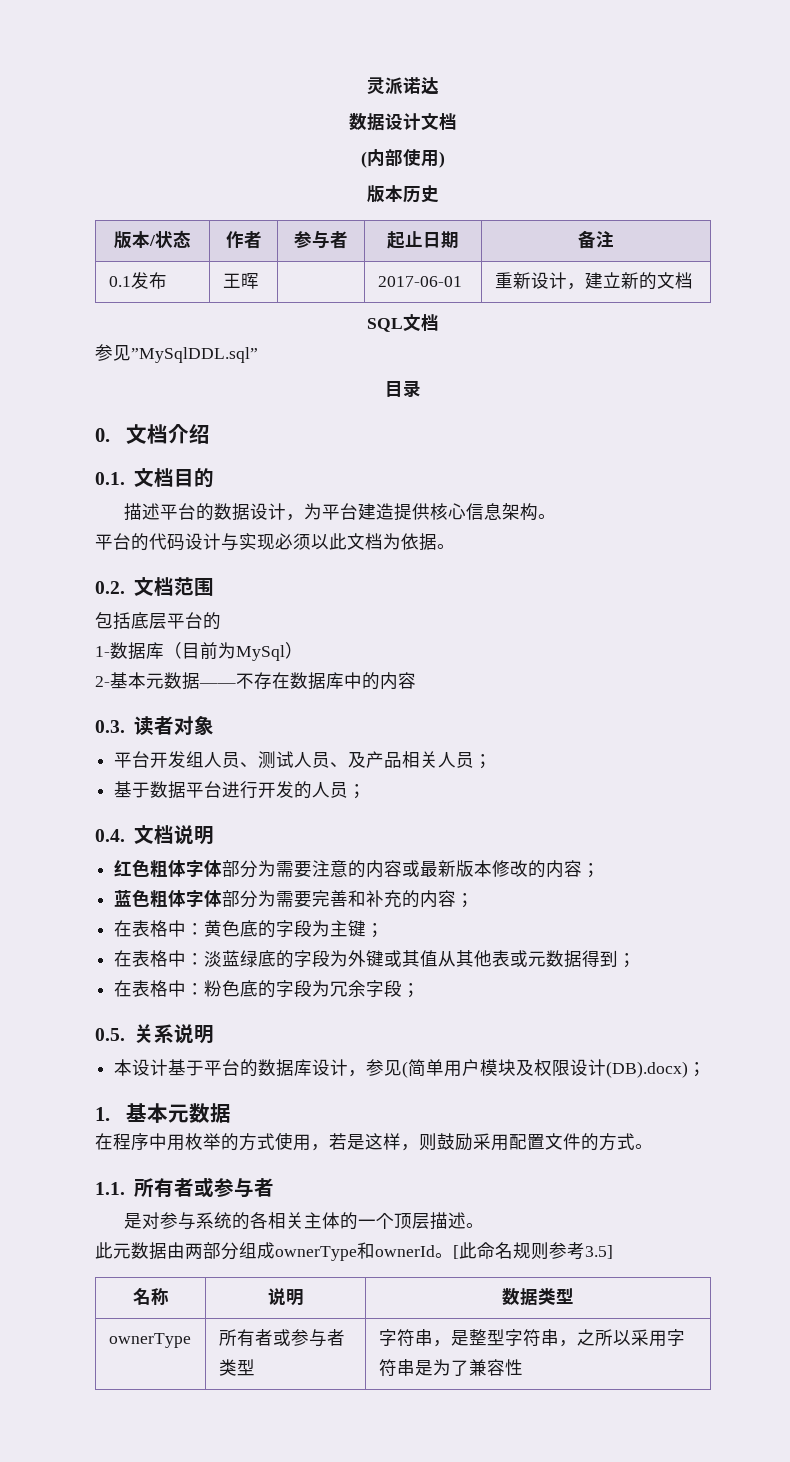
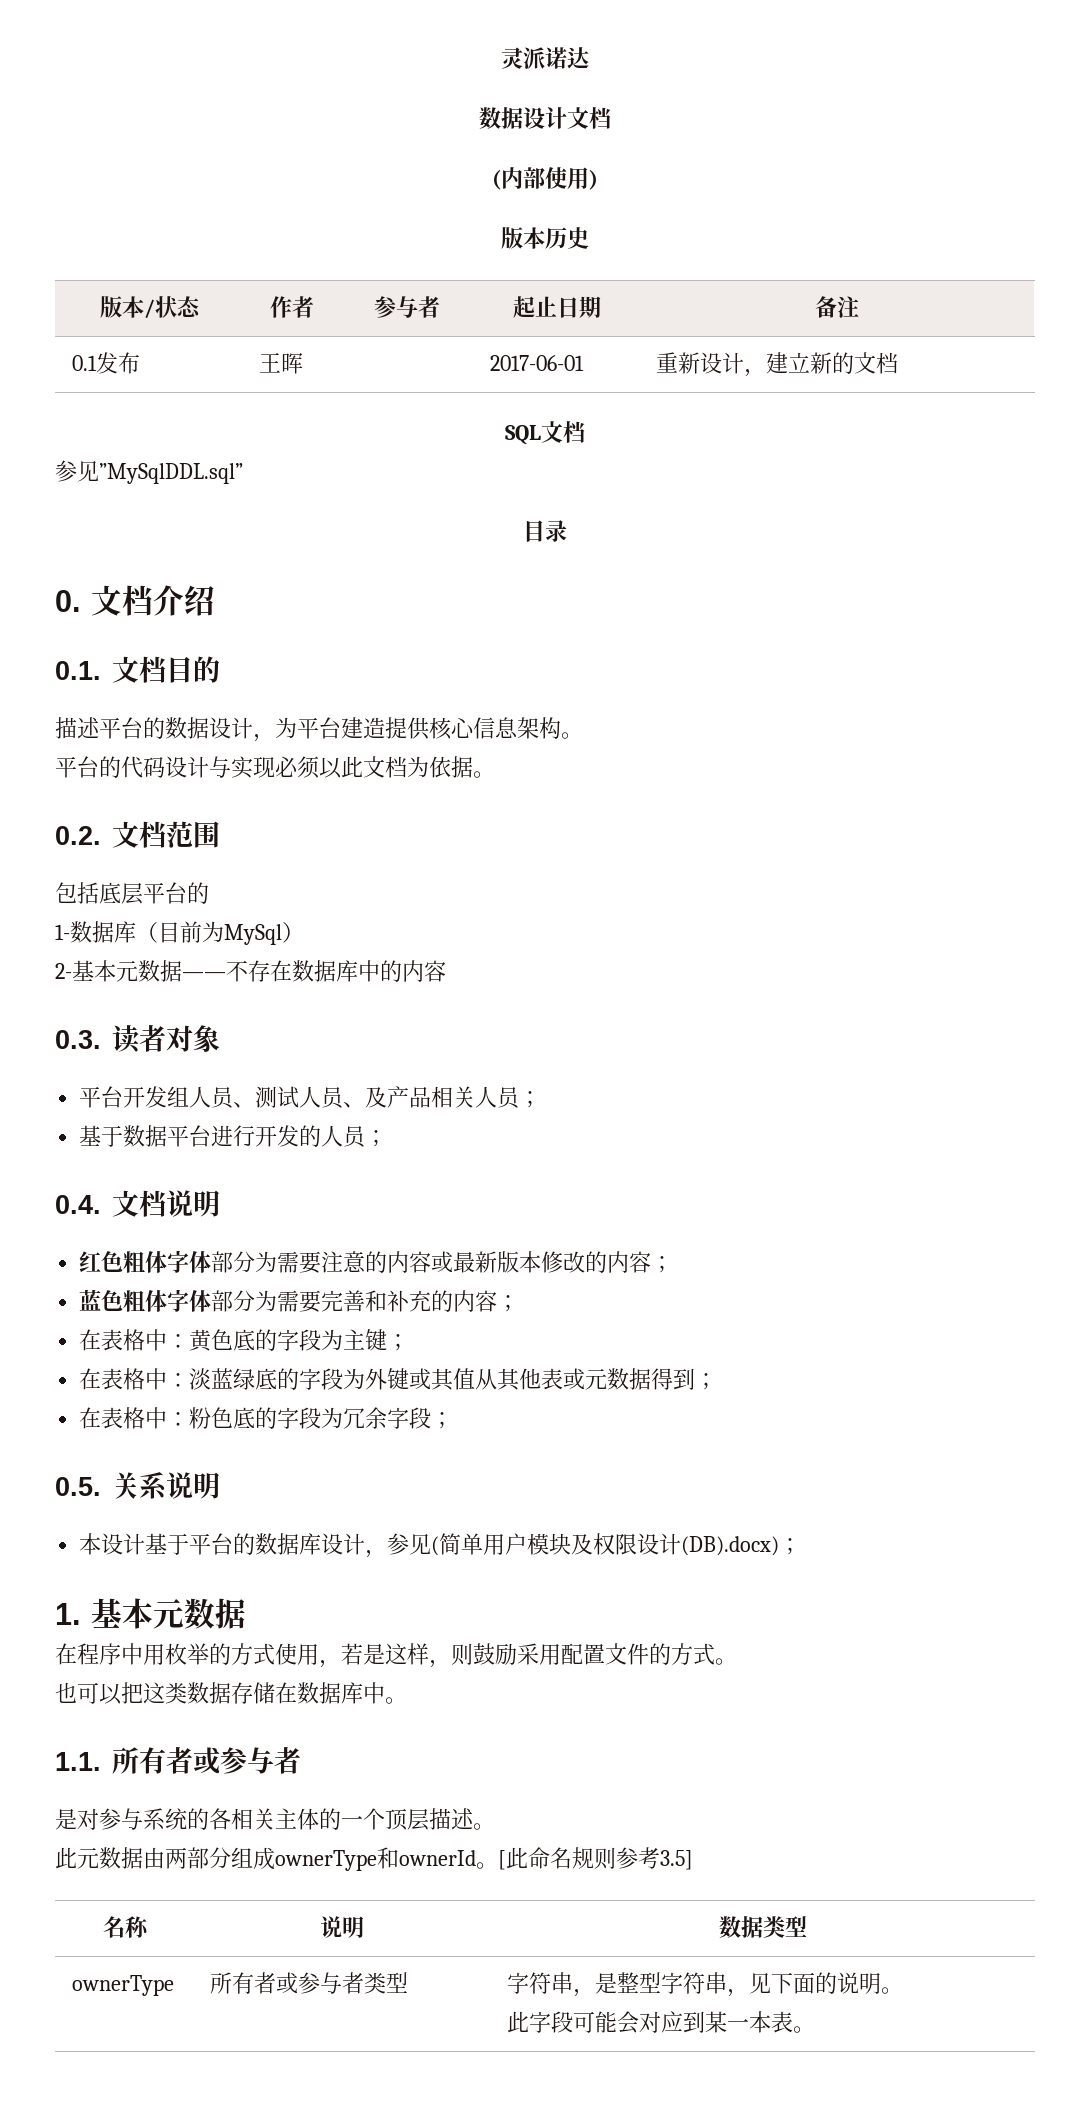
+ 也可以把这类数据存储在数据库中。
- ownerType | 所有者或参与者类型 | 字符串，是整型字符串，之所以采用字符串是为了兼容性
+ ownerType | 所有者或参与者类型 | 字符串，是整型字符串，见下面的说明。
+ 此字段可能会对应到某一本表。

